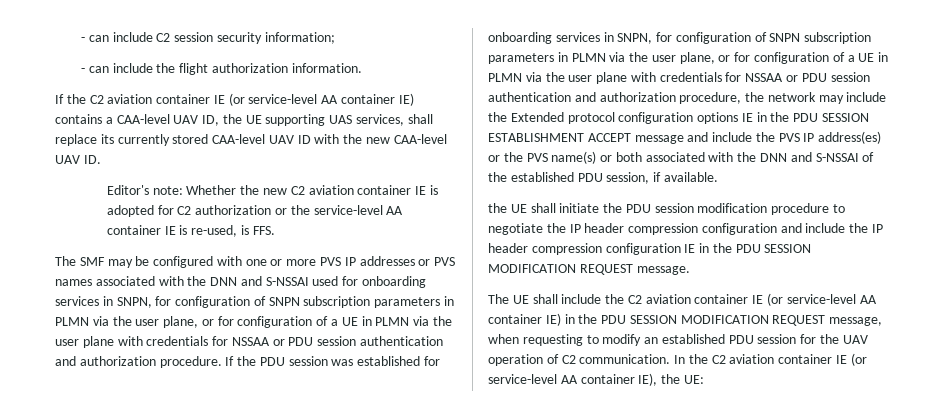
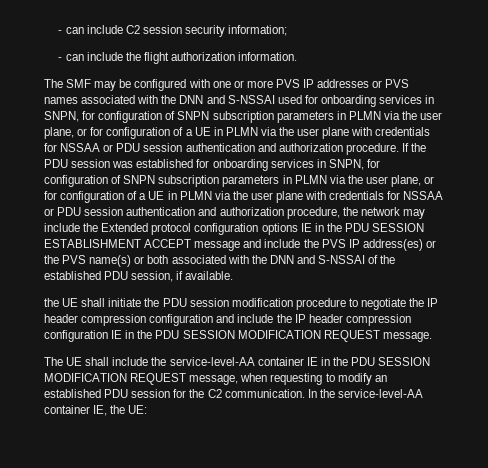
- If the C2 aviation container IE (or service-level AA container IE) contains a CAA-level UAV ID, the UE supporting UAS services, shall replace its currently stored CAA-level UAV ID with the new CAA-level UAV ID.
- Editor's note: Whether the new C2 aviation container IE is adopted for C2 authorization or the service-level AA container IE is re-used, is FFS.
- The UE shall include the C2 aviation container IE (or service-level AA container IE) in the PDU SESSION MODIFICATION REQUEST message, when requesting to modify an established PDU session for the UAV operation of C2 communication.
+ The UE shall include the service-level-AA container IE in the PDU SESSION MODIFICATION REQUEST message, when requesting to modify an established PDU session for the C2 communication.
- In the C2 aviation container IE (or service-level AA container IE), the UE:
+ In the service-level-AA container IE, the UE:

